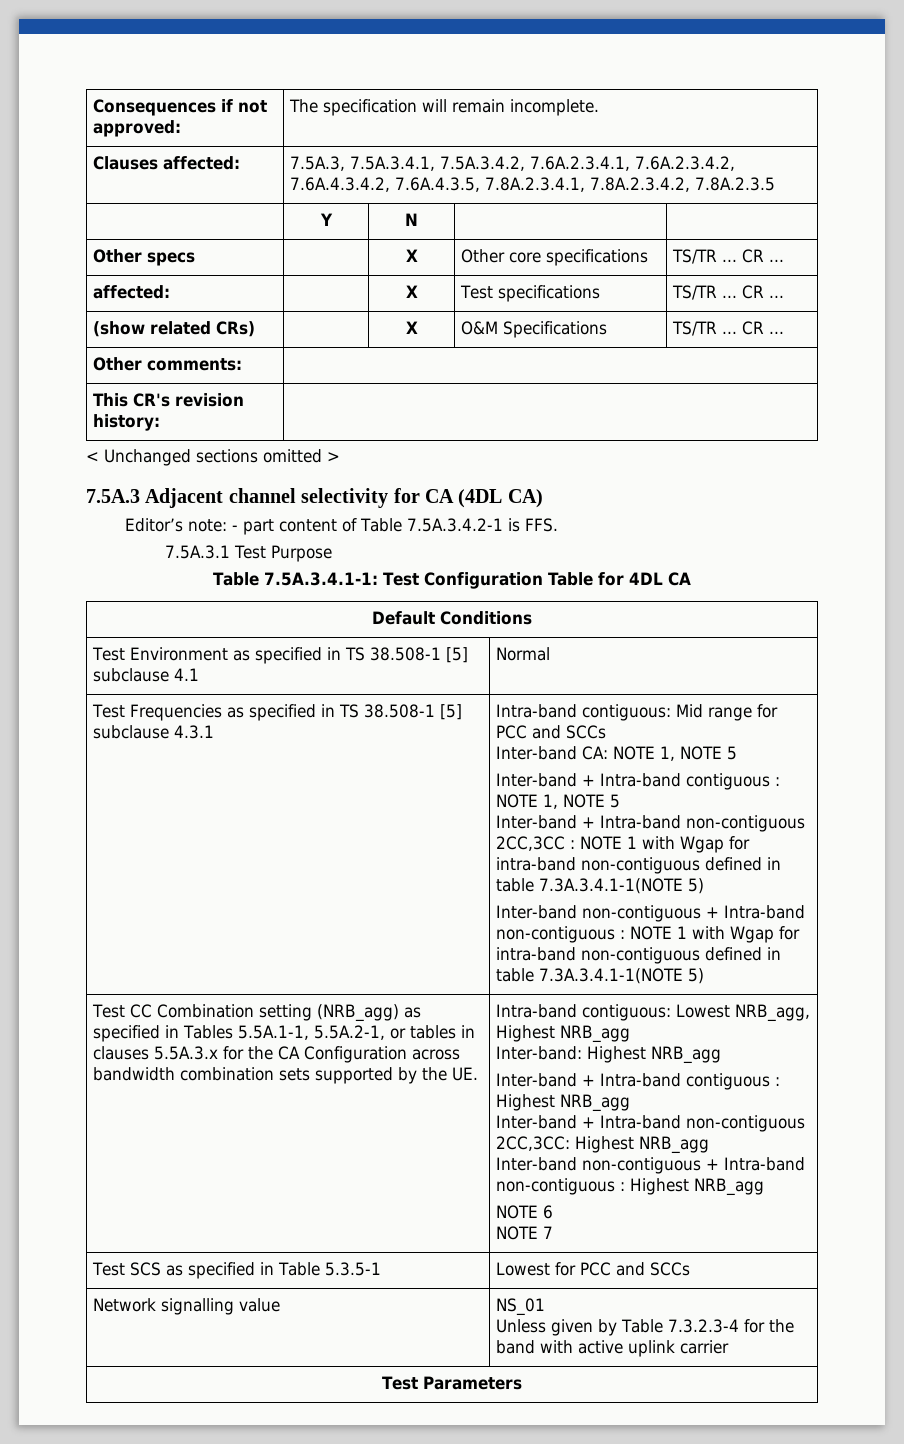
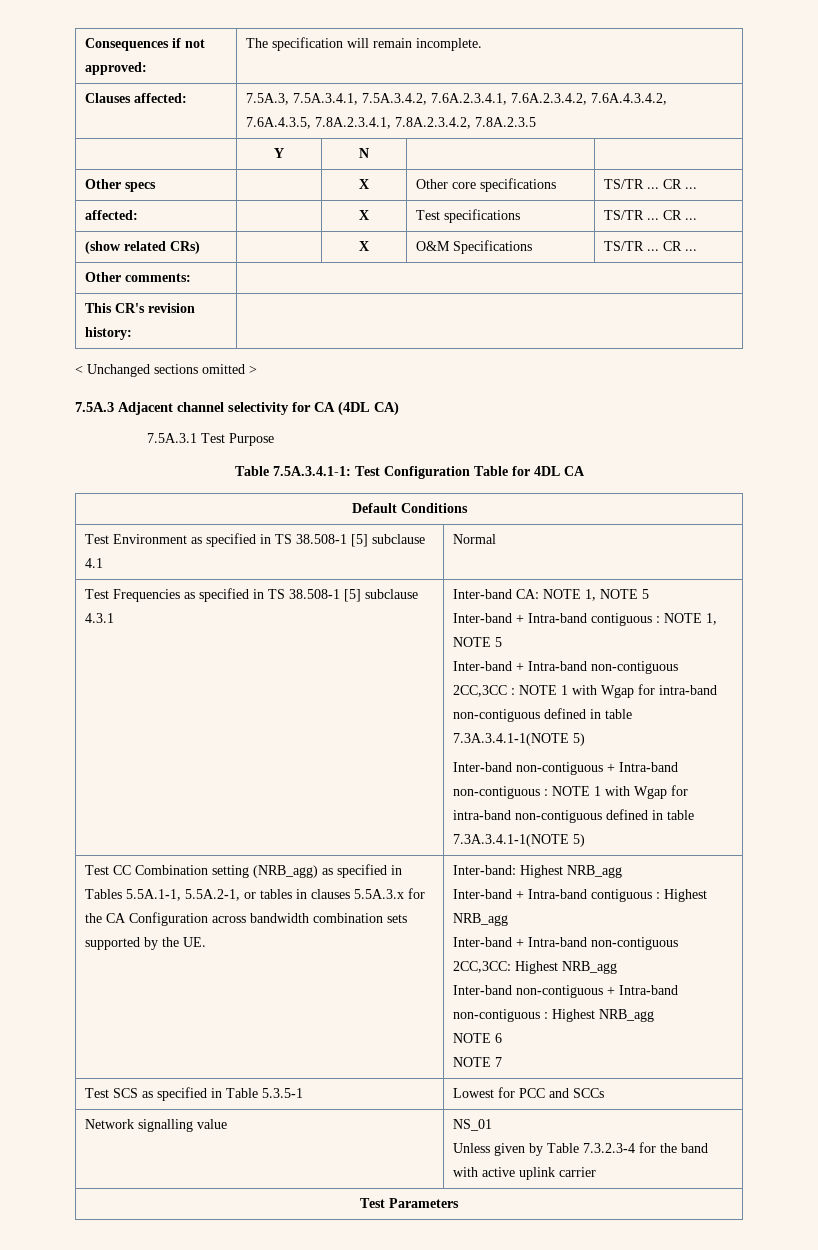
- Editor’s note: - part content of Table 7.5A.3.4.2-1 is FFS.
- Intra-band contiguous: Mid range for PCC and SCCs
- Intra-band contiguous: Lowest NRB_agg, Highest NRB_agg

